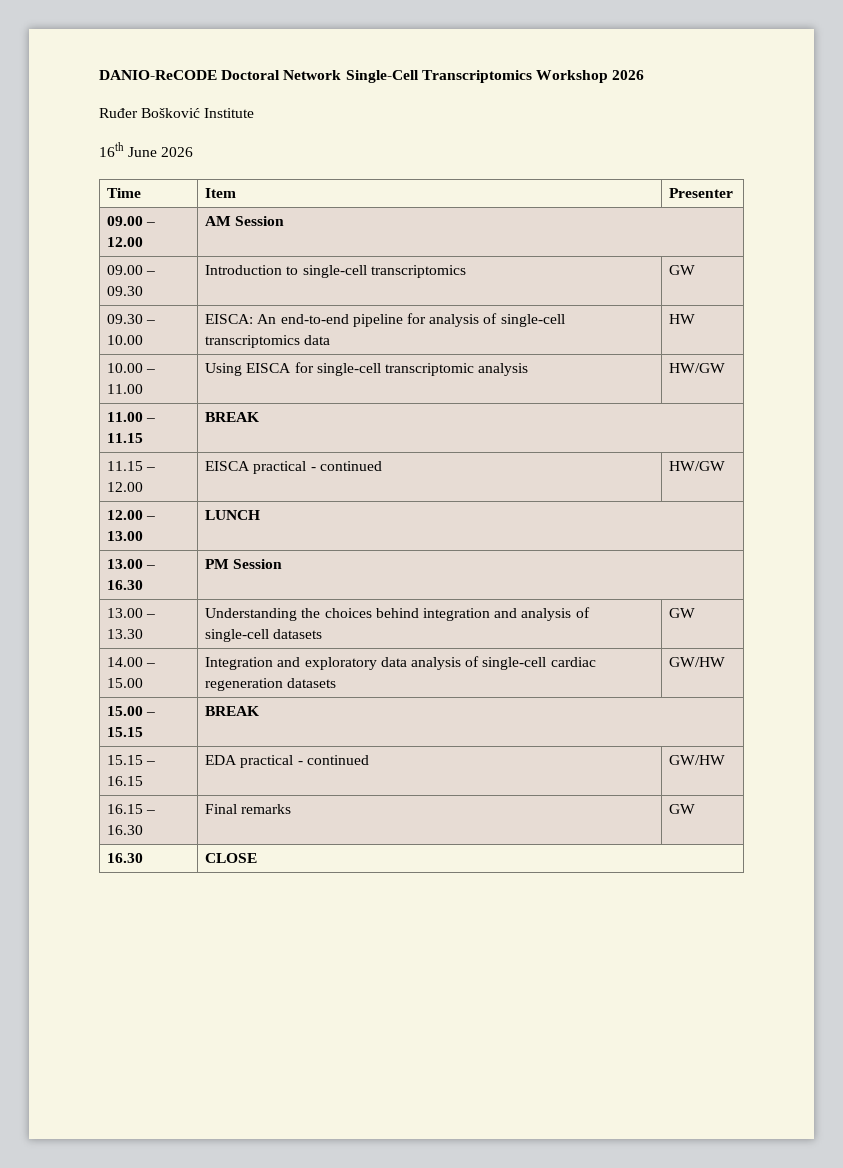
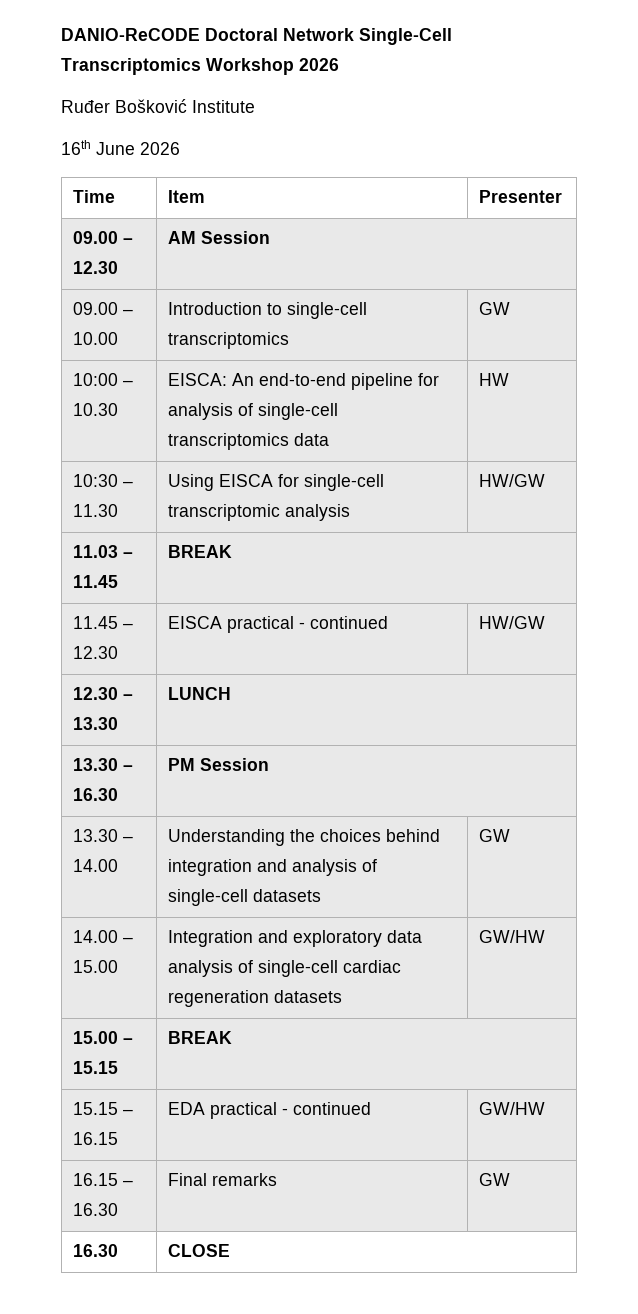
- 09.00 – 12.00 | AM Session
+ 09.00 – 12.30 | AM Session
- 09.00 – 09.30 | Introduction to single-cell transcriptomics | GW
+ 09.00 – 10.00 | Introduction to single-cell transcriptomics | GW
- 09.30 – 10.00 | EISCA: An end-to-end pipeline for analysis of single-cell transcriptomics data | HW
+ 10:00 – 10.30 | EISCA: An end-to-end pipeline for analysis of single-cell transcriptomics data | HW
- 10.00 – 11.00 | Using EISCA for single-cell transcriptomic analysis | HW/GW
+ 10:30 – 11.30 | Using EISCA for single-cell transcriptomic analysis | HW/GW
- 11.00 – 11.15 | BREAK
- 11.15 – 12.00 | EISCA practical - continued | HW/GW
+ 11.03 – 11.45 | BREAK
+ 11.45 – 12.30 | EISCA practical - continued | HW/GW
- 12.00 – 13.00 | LUNCH
+ 12.30 – 13.30 | LUNCH
- 13.00 – 16.30 | PM Session
+ 13.30 – 16.30 | PM Session
- 13.00 – 13.30 | Understanding the choices behind integration and analysis of single-cell datasets | GW
+ 13.30 – 14.00 | Understanding the choices behind integration and analysis of single-cell datasets | GW

